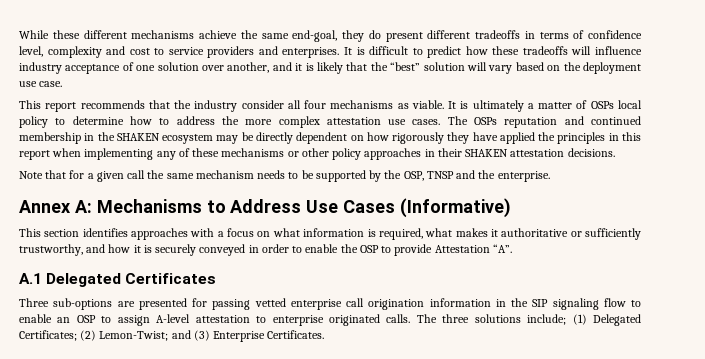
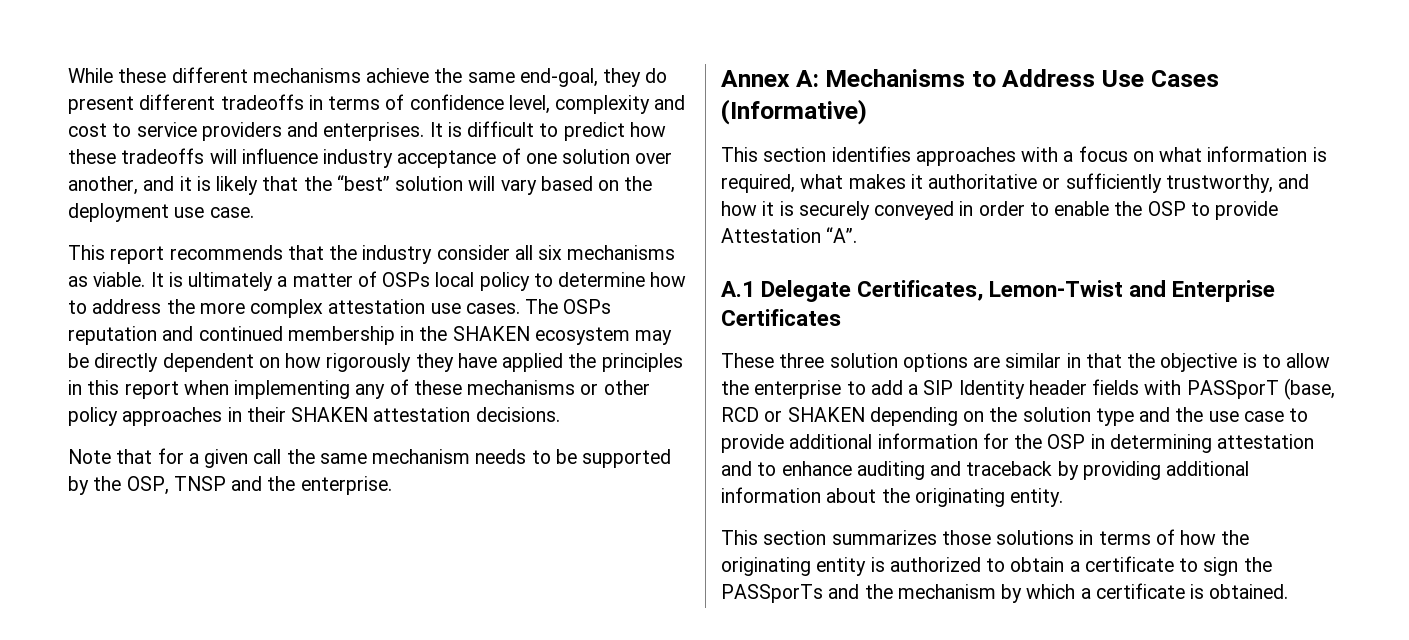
- This report recommends that the industry consider all four mechanisms as viable.
+ This report recommends that the industry consider all six mechanisms as viable.
- A.1 Delegated Certificates
- Three sub-options are presented for passing vetted enterprise call origination information in the SIP signaling flow to enable an OSP to assign A-level attestation to enterprise originated calls. The three solutions include; (1) Delegated Certificates; (2) Lemon-Twist; and (3) Enterprise Certificates.
+ A.1 Delegate Certificates, Lemon-Twist and Enterprise Certificates
+ These three solution options are similar in that the objective is to allow the enterprise to add a SIP Identity header fields with PASSporT (base, RCD or SHAKEN depending on the solution type and the use case to provide additional information for the OSP in determining attestation and to enhance auditing and traceback by providing additional information about the originating entity.
+ This section summarizes those solutions in terms of how the originating entity is authorized to obtain a certificate to sign the PASSporTs and the mechanism by which a certificate is obtained.

